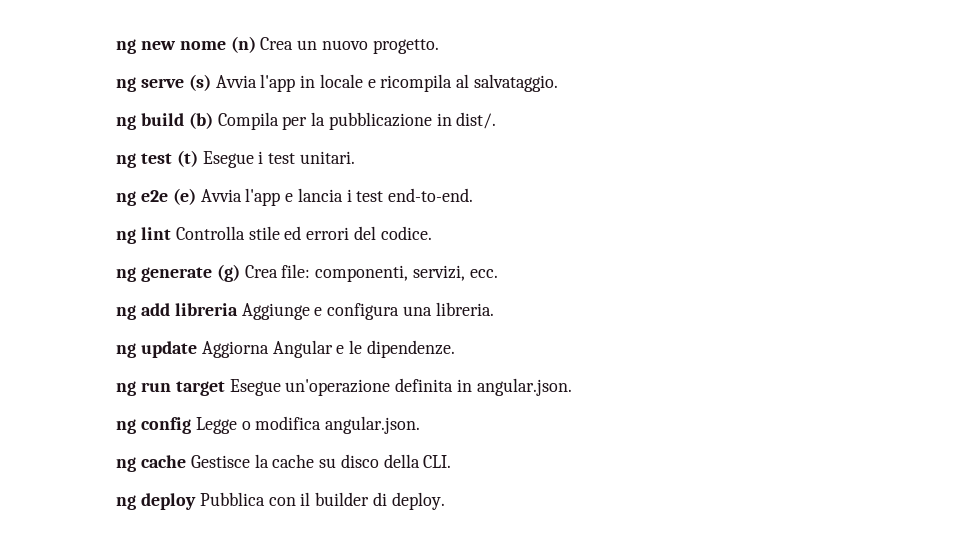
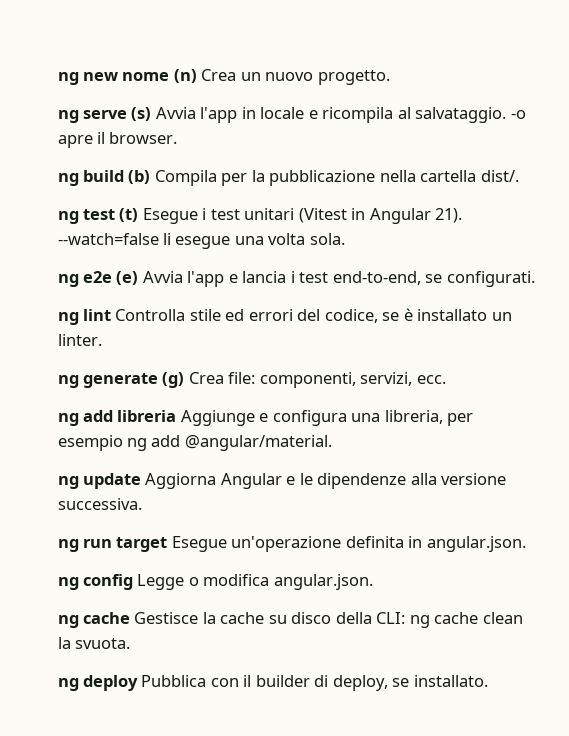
+ -o apre il browser.
- ng build (b) Compila per la pubblicazione in dist/.
+ ng build (b) Compila per la pubblicazione nella cartella dist/.
- ng test (t) Esegue i test unitari.
+ ng test (t) Esegue i test unitari (Vitest in Angular 21). --watch=false li esegue una volta sola.
- ng e2e (e) Avvia l'app e lancia i test end-to-end.
+ ng e2e (e) Avvia l'app e lancia i test end-to-end, se configurati.
- ng lint Controlla stile ed errori del codice.
+ ng lint Controlla stile ed errori del codice, se è installato un linter.
- ng add libreria Aggiunge e configura una libreria.
+ ng add libreria Aggiunge e configura una libreria, per esempio ng add @angular/material.
- ng update Aggiorna Angular e le dipendenze.
+ ng update Aggiorna Angular e le dipendenze alla versione successiva.
- ng cache Gestisce la cache su disco della CLI.
+ ng cache Gestisce la cache su disco della CLI: ng cache clean la svuota.
- ng deploy Pubblica con il builder di deploy.
+ ng deploy Pubblica con il builder di deploy, se installato.

